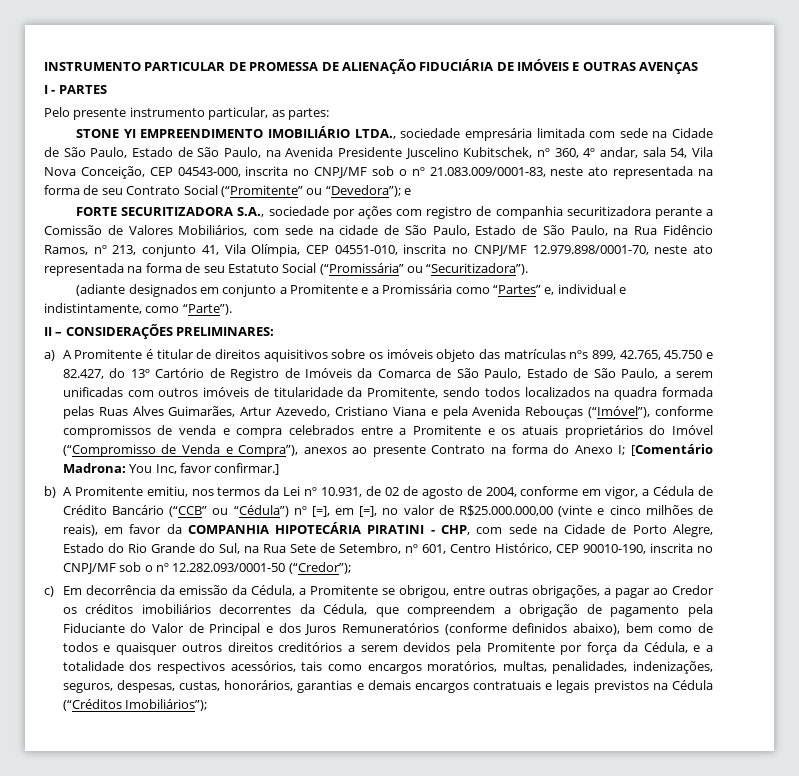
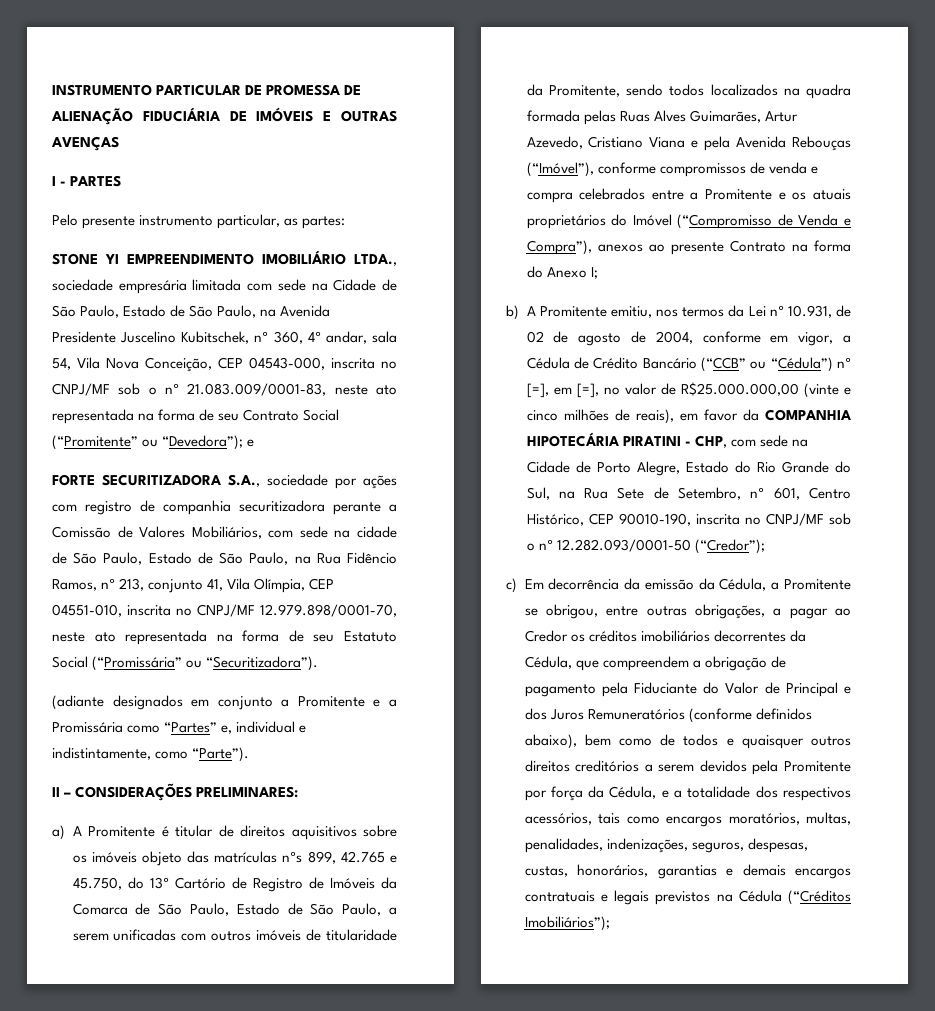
- a) A Promitente é titular de direitos aquisitivos sobre os imóveis objeto das matrículas nºs 899, 42.765, 45.750 e 82.427, do 13º Cartório de Registro de Imóveis da Comarca de São Paulo, Estado de São Paulo, a serem unificadas com outros imóveis de titularidade da Promitente, sendo todos localizados na quadra formada pelas Ruas Alves Guimarães, Artur Azevedo, Cristiano Viana e pela Avenida Rebouças (“Imóvel”), conforme compromissos de venda e compra celebrados entre a Promitente e os atuais proprietários do Imóvel (“Compromisso de Venda e Compra”), anexos ao presente Contrato na forma do Anexo I; [Comentário Madrona: You Inc, favor confirmar.]
+ a) A Promitente é titular de direitos aquisitivos sobre os imóveis objeto das matrículas nºs 899, 42.765 e 45.750, do 13º Cartório de Registro de Imóveis da Comarca de São Paulo, Estado de São Paulo, a serem unificadas com outros imóveis de titularidade da Promitente, sendo todos localizados na quadra formada pelas Ruas Alves Guimarães, Artur Azevedo, Cristiano Viana e pela Avenida Rebouças (“Imóvel”), conforme compromissos de venda e compra celebrados entre a Promitente e os atuais proprietários do Imóvel (“Compromisso de Venda e Compra”), anexos ao presente Contrato na forma do Anexo I;

